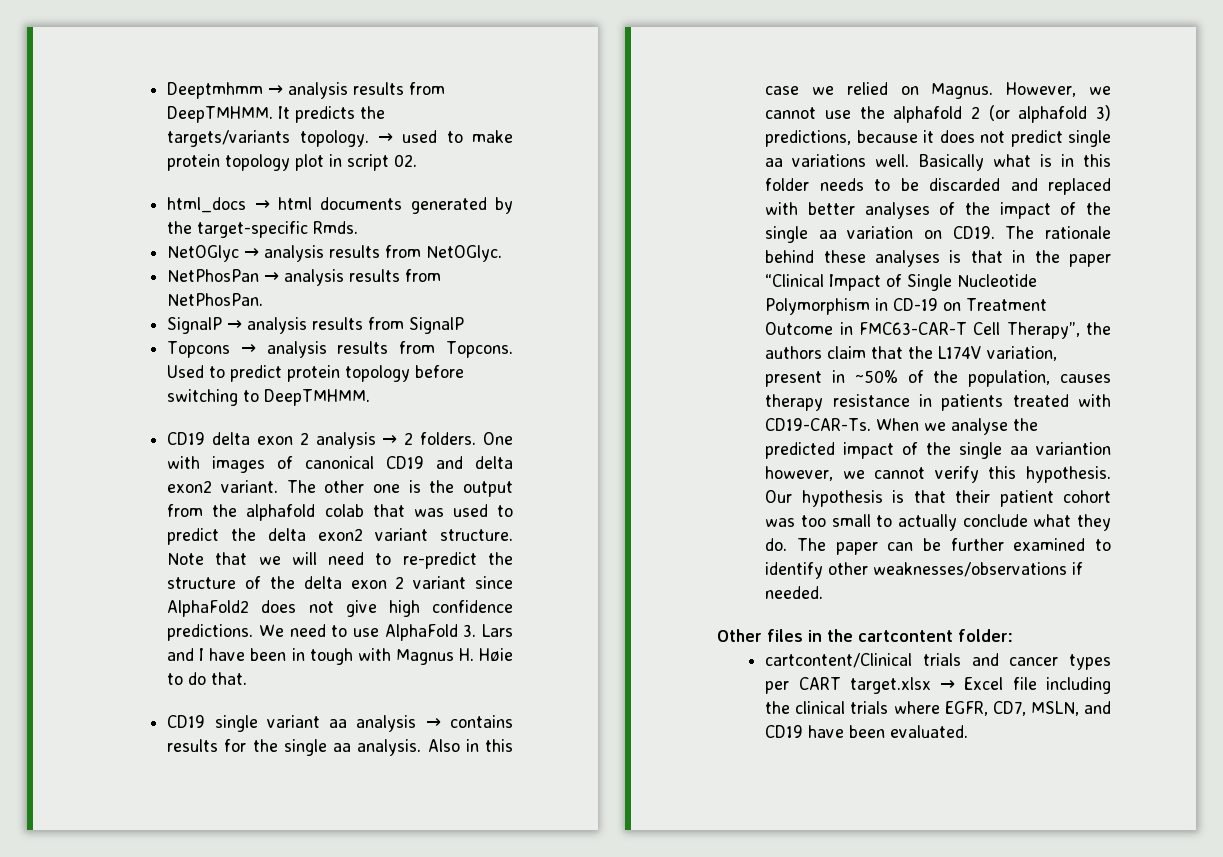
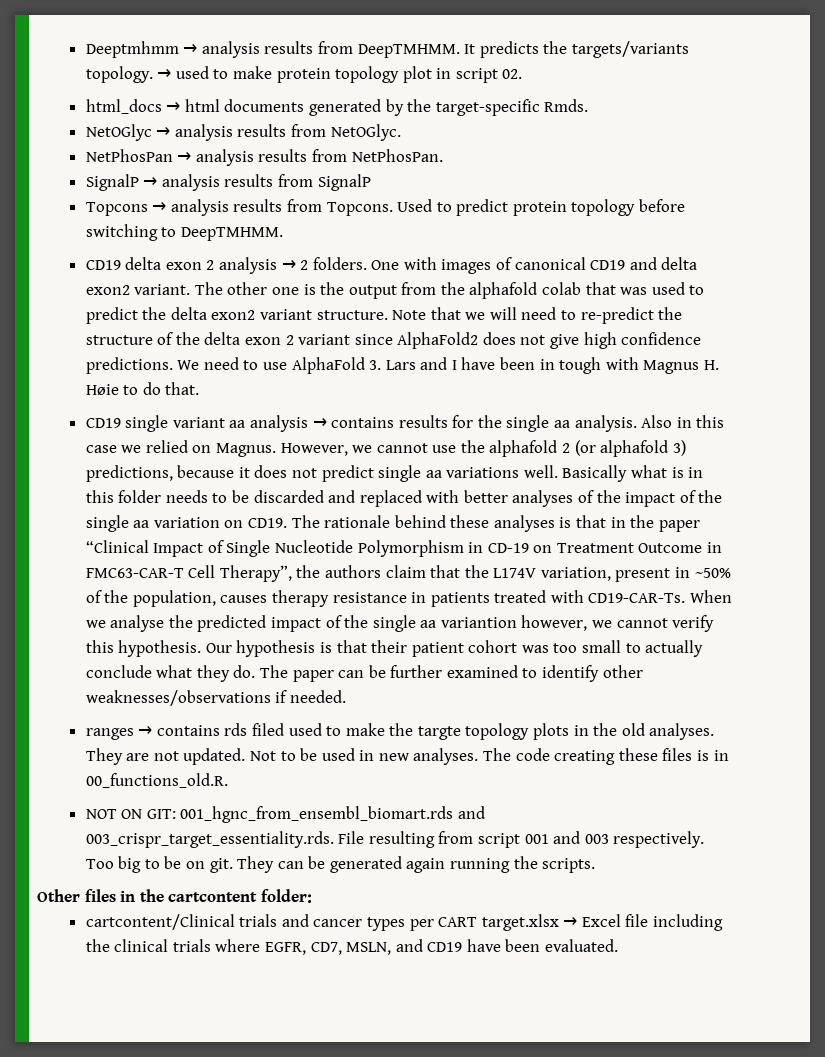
+ ranges → contains rds filed used to make the targte topology plots in the old analyses. They are not updated. Not to be used in new analyses. The code creating these files is in 00_functions_old.R.
+ NOT ON GIT: 001_hgnc_from_ensembl_biomart.rds and 003_crispr_target_essentiality.rds. File resulting from script 001 and 003 respectively. Too big to be on git. They can be generated again running the scripts.

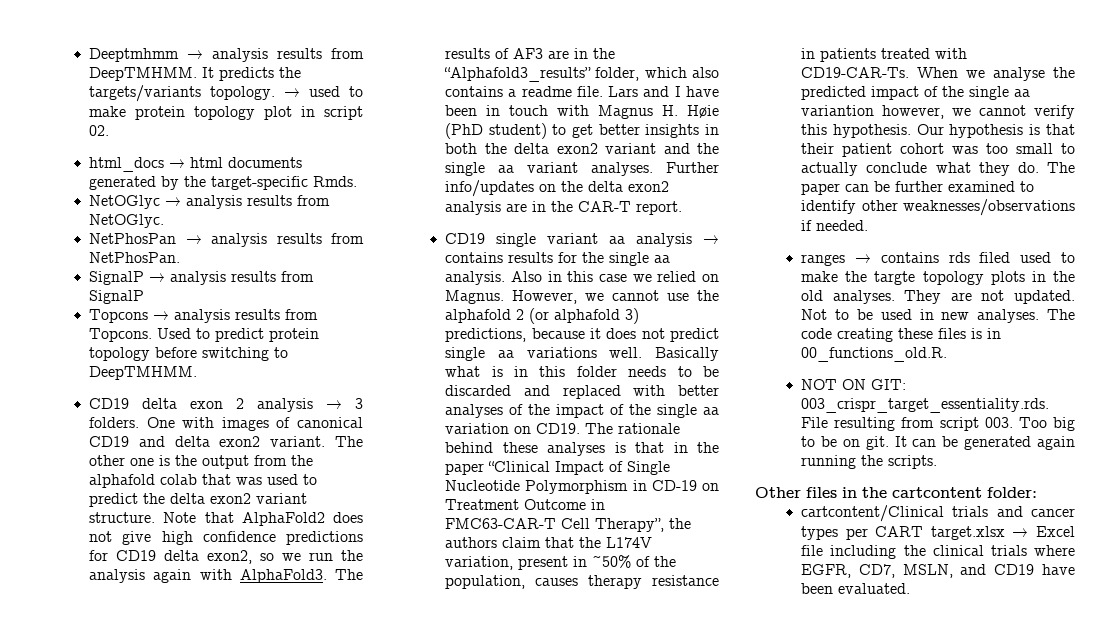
- CD19 delta exon 2 analysis → 2 folders.
+ CD19 delta exon 2 analysis → 3 folders.
- Note that we will need to re-predict the structure of the delta exon 2 variant since AlphaFold2 does not give high confidence predictions. We need to use AlphaFold 3. Lars and I have been in tough with Magnus H. Høie to do that.
+ Note that AlphaFold2 does not give high confidence predictions for CD19 delta exon2, so we run the analysis again with AlphaFold3. The results of AF3 are in the “Alphafold3_results” folder, which also contains a readme file. Lars and I have been in touch with Magnus H. Høie (PhD student) to get better insights in both the delta exon2 variant and the single aa variant analyses. Further info/updates on the delta exon2 analysis are in the CAR-T report.
- NOT ON GIT: 001_hgnc_from_ensembl_biomart.rds and 003_crispr_target_essentiality.rds. File resulting from script 001 and 003 respectively. Too big to be on git.
+ NOT ON GIT: 003_crispr_target_essentiality.rds. File resulting from script 003. Too big to be on git.
- They can be generated again running the scripts.
+ It can be generated again running the scripts.

